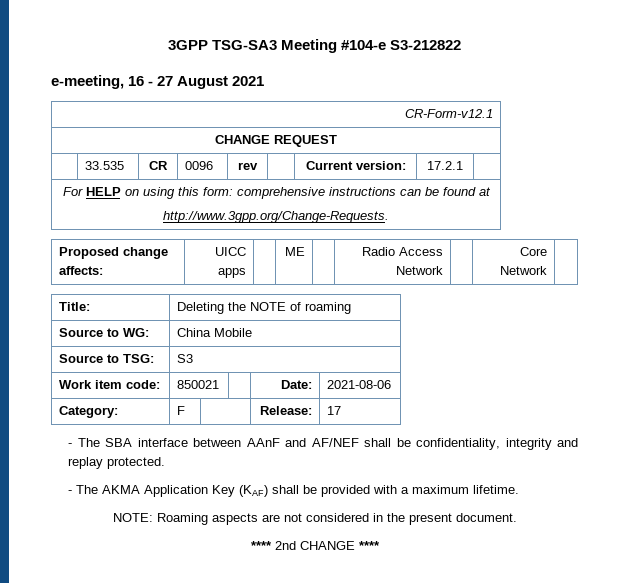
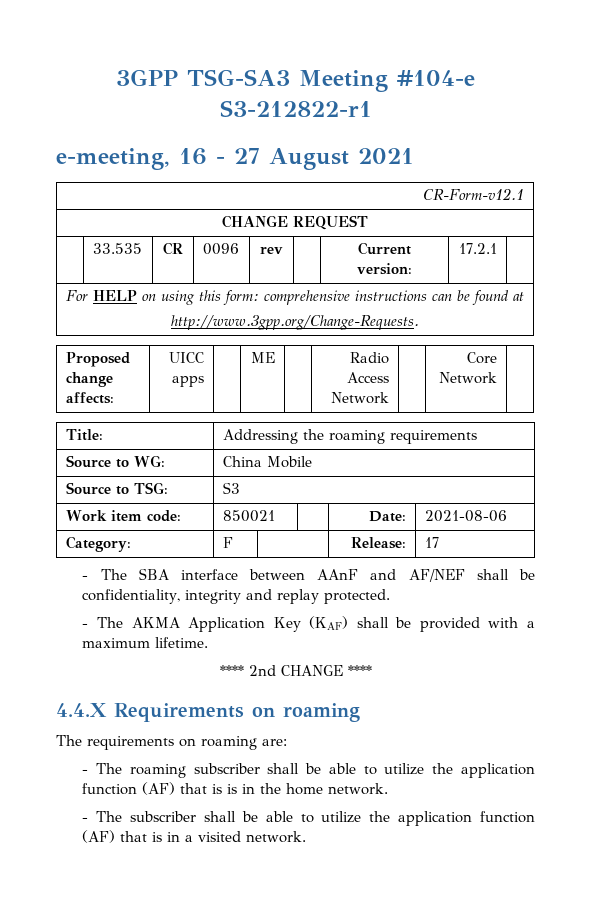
- 3GPP TSG-SA3 Meeting #104-e S3-212822
+ 3GPP TSG-SA3 Meeting #104-e S3-212822-r1
- Title: | Deleting the NOTE of roaming
+ Title: | Addressing the roaming requirements
- NOTE: Roaming aspects are not considered in the present document.
  **** 2nd CHANGE ****
+ 4.4.X Requirements on roaming
+ The requirements on roaming are:
+ - The roaming subscriber shall be able to utilize the application function (AF) that is is in the home network.
+ - The subscriber shall be able to utilize the application function (AF) that is in a visited network.

